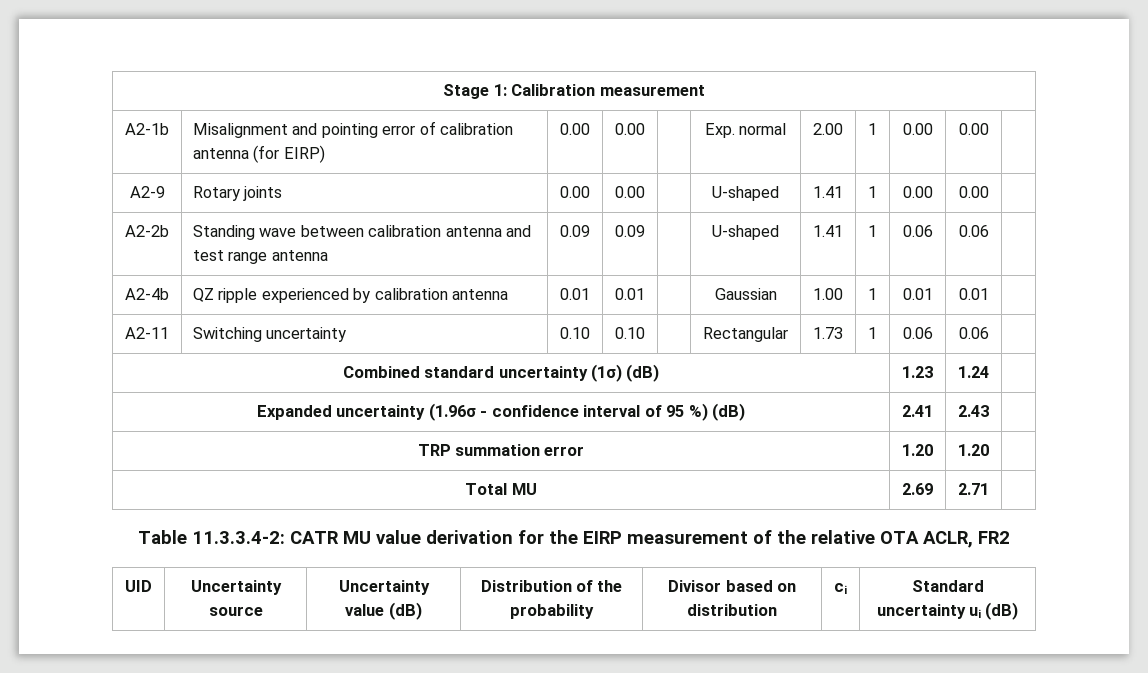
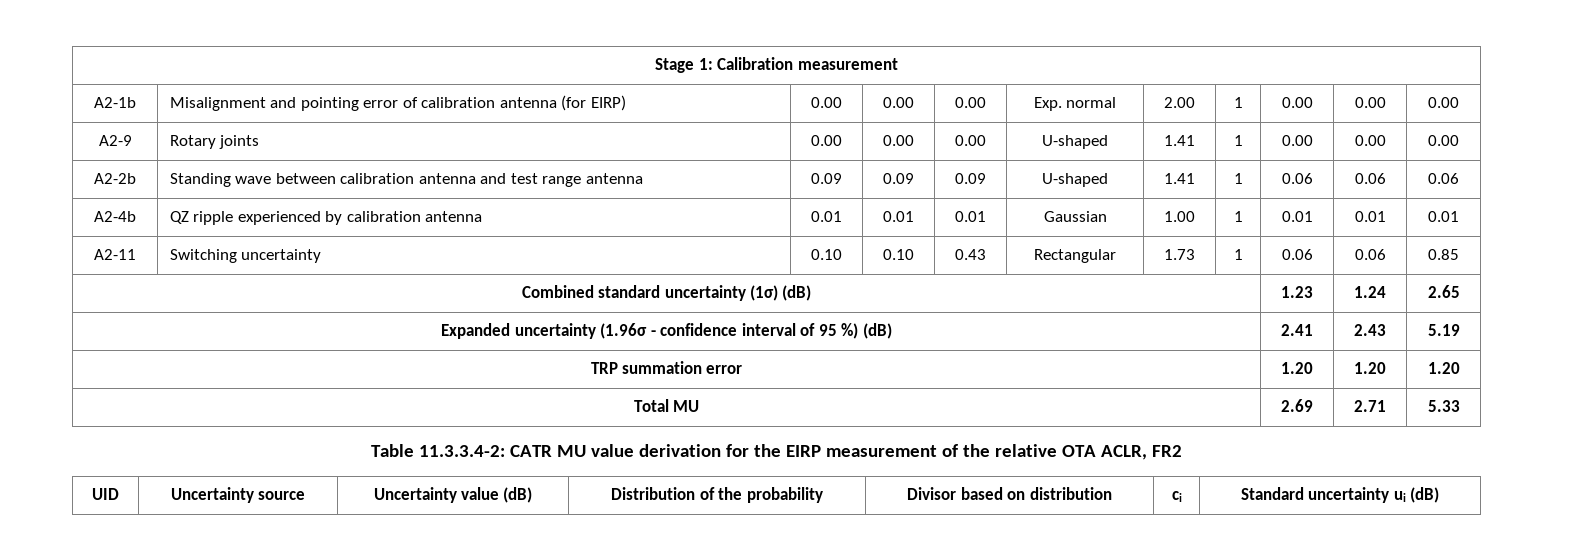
- A2-1b | Misalignment and pointing error of calibration antenna (for EIRP) | 0.00 | 0.00 | | Exp. normal | 2.00 | 1 | 0.00 | 0.00 |
+ A2-1b | Misalignment and pointing error of calibration antenna (for EIRP) | 0.00 | 0.00 | 0.00 | Exp. normal | 2.00 | 1 | 0.00 | 0.00 | 0.00
- A2-9 | Rotary joints | 0.00 | 0.00 | | U-shaped | 1.41 | 1 | 0.00 | 0.00 |
+ A2-9 | Rotary joints | 0.00 | 0.00 | 0.00 | U-shaped | 1.41 | 1 | 0.00 | 0.00 | 0.00
- A2-2b | Standing wave between calibration antenna and test range antenna | 0.09 | 0.09 | | U-shaped | 1.41 | 1 | 0.06 | 0.06 |
+ A2-2b | Standing wave between calibration antenna and test range antenna | 0.09 | 0.09 | 0.09 | U-shaped | 1.41 | 1 | 0.06 | 0.06 | 0.06
- A2-4b | QZ ripple experienced by calibration antenna | 0.01 | 0.01 | | Gaussian | 1.00 | 1 | 0.01 | 0.01 |
+ A2-4b | QZ ripple experienced by calibration antenna | 0.01 | 0.01 | 0.01 | Gaussian | 1.00 | 1 | 0.01 | 0.01 | 0.01
- A2-11 | Switching uncertainty | 0.10 | 0.10 | | Rectangular | 1.73 | 1 | 0.06 | 0.06 |
+ A2-11 | Switching uncertainty | 0.10 | 0.10 | 0.43 | Rectangular | 1.73 | 1 | 0.06 | 0.06 | 0.85
- Combined standard uncertainty (1σ) (dB) | 1.23 | 1.24 |
+ Combined standard uncertainty (1σ) (dB) | 1.23 | 1.24 | 2.65
- Expanded uncertainty (1.96σ - confidence interval of 95 %) (dB) | 2.41 | 2.43 |
+ Expanded uncertainty (1.96σ - confidence interval of 95 %) (dB) | 2.41 | 2.43 | 5.19
- TRP summation error | 1.20 | 1.20 |
+ TRP summation error | 1.20 | 1.20 | 1.20
- Total MU | 2.69 | 2.71 |
+ Total MU | 2.69 | 2.71 | 5.33

